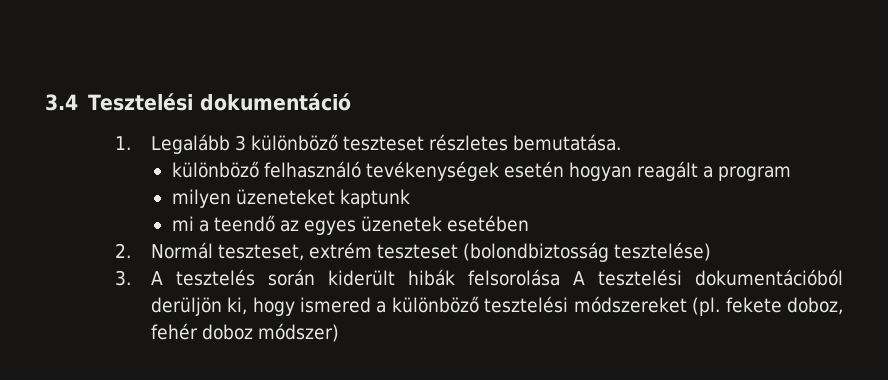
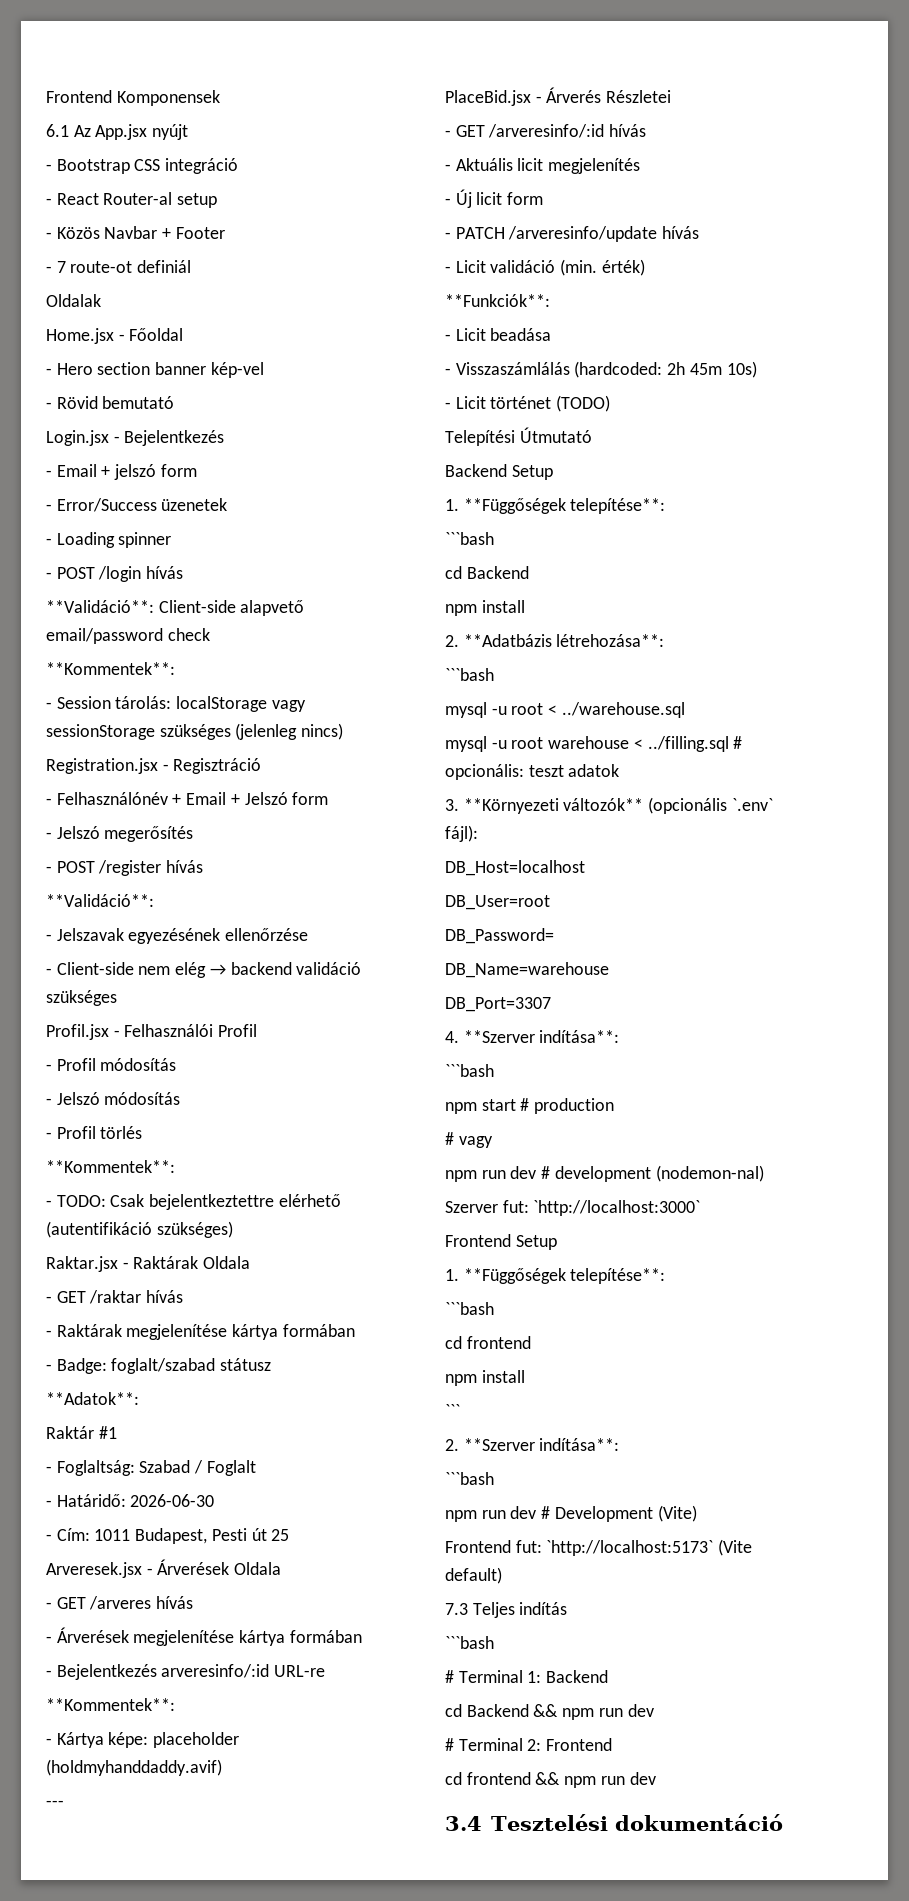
+ Frontend Komponensek
+ 6.1 Az App.jsx nyújt
+ - Bootstrap CSS integráció
+ - React Router-al setup
+ - Közös Navbar + Footer
+ - 7 route-ot definiál
+ Oldalak
+ Home.jsx - Főoldal
+ - Hero section banner kép-vel
+ - Rövid bemutató
+ Login.jsx - Bejelentkezés
+ - Email + jelszó form
+ - Error/Success üzenetek
+ - Loading spinner
+ - POST /login hívás
+ **Validáció**: Client-side alapvető email/password check
+ **Kommentek**:
+ - Session tárolás: localStorage vagy sessionStorage szükséges (jelenleg nincs)
+ Registration.jsx - Regisztráció
+ - Felhasználónév + Email + Jelszó form
+ - Jelszó megerősítés
+ - POST /register hívás
+ **Validáció**:
+ - Jelszavak egyezésének ellenőrzése
+ - Client-side nem elég → backend validáció szükséges
+ Profil.jsx - Felhasználói Profil
+ - Profil módosítás
+ - Jelszó módosítás
+ - Profil törlés
+ **Kommentek**:
+ - TODO: Csak bejelentkeztettre elérhető (autentifikáció szükséges)
+ Raktar.jsx - Raktárak Oldala
+ - GET /raktar hívás
+ - Raktárak megjelenítése kártya formában
+ - Badge: foglalt/szabad státusz
+ **Adatok**:
+ Raktár #1
+ - Foglaltság: Szabad / Foglalt
+ - Határidő: 2026-06-30
+ - Cím: 1011 Budapest, Pesti út 25
+ Arveresek.jsx - Árverések Oldala
+ - GET /arveres hívás
+ - Árverések megjelenítése kártya formában
+ - Bejelentkezés arveresinfo/:id URL-re
+ **Kommentek**:
+ - Kártya képe: placeholder (holdmyhanddaddy.avif)
+ ---
+ PlaceBid.jsx - Árverés Részletei
+ - GET /arveresinfo/:id hívás
+ - Aktuális licit megjelenítés
+ - Új licit form
+ - PATCH /arveresinfo/update hívás
+ - Licit validáció (min. érték)
+ **Funkciók**:
+ - Licit beadása
+ - Visszaszámlálás (hardcoded: 2h 45m 10s)
+ - Licit történet (TODO)
+ Telepítési Útmutató
+ Backend Setup
+ 1. **Függőségek telepítése**:
+ ```bash
+ cd Backend
+ npm install
+ 2. **Adatbázis létrehozása**:
+ ```bash
+ mysql -u root < ../warehouse.sql
+ mysql -u root warehouse < ../filling.sql # opcionális: teszt adatok
+ 3. **Környezeti változók** (opcionális `.env` fájl):
+ DB_Host=localhost
+ DB_User=root
+ DB_Password=
+ DB_Name=warehouse
+ DB_Port=3307
+ 4. **Szerver indítása**:
+ ```bash
+ npm start # production
+ # vagy
+ npm run dev # development (nodemon-nal)
+ Szerver fut: `http://localhost:3000`
+ Frontend Setup
+ 1. **Függőségek telepítése**:
+ ```bash
+ cd frontend
+ npm install
+ ```
+ 2. **Szerver indítása**:
+ ```bash
+ npm run dev # Development (Vite)
+ Frontend fut: `http://localhost:5173` (Vite default)
+ 7.3 Teljes indítás
+ ```bash
+ # Terminal 1: Backend
+ cd Backend && npm run dev
+ # Terminal 2: Frontend
+ cd frontend && npm run dev
  3.4 Tesztelési dokumentáció
- 1. Legalább 3 különböző teszteset részletes bemutatása.
- különböző felhasználó tevékenységek esetén hogyan reagált a program
- milyen üzeneteket kaptunk
- mi a teendő az egyes üzenetek esetében
- 2. Normál teszteset, extrém teszteset (bolondbiztosság tesztelése)
- 3. A tesztelés során kiderült hibák felsorolása A tesztelési dokumentációból derüljön ki, hogy ismered a különböző tesztelési módszereket (pl. fekete doboz, fehér doboz módszer)

